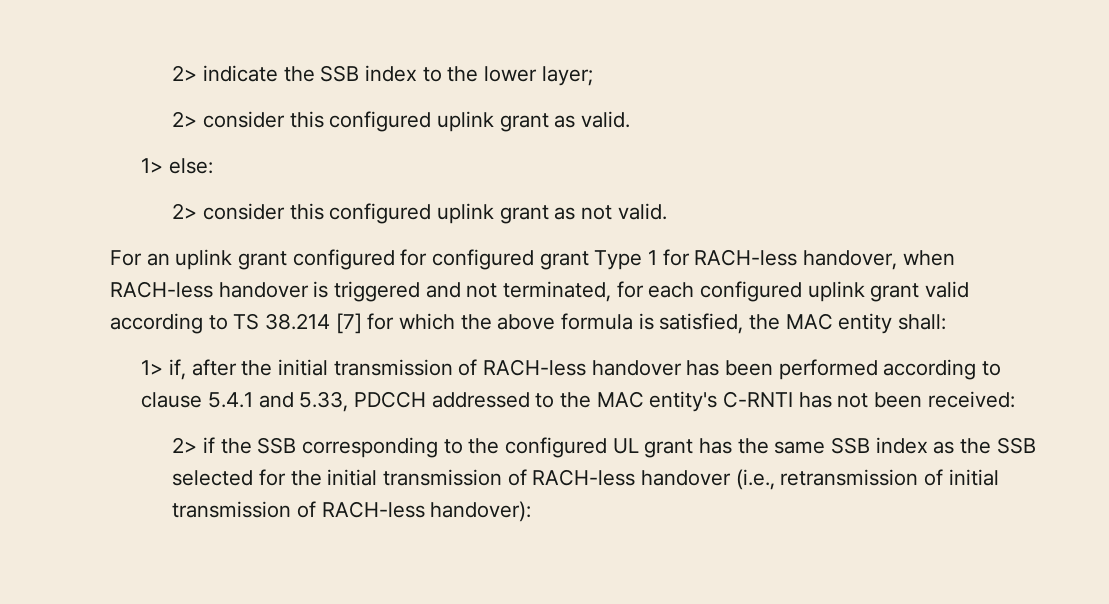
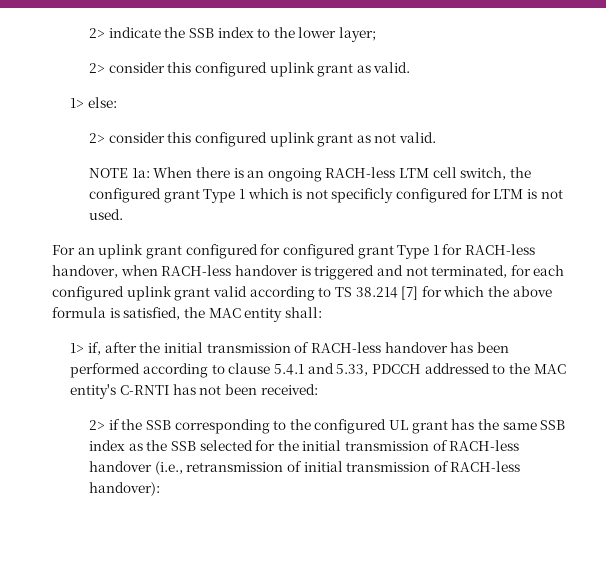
+ NOTE 1a: When there is an ongoing RACH-less LTM cell switch, the configured grant Type 1 which is not specificly configured for LTM is not used.

